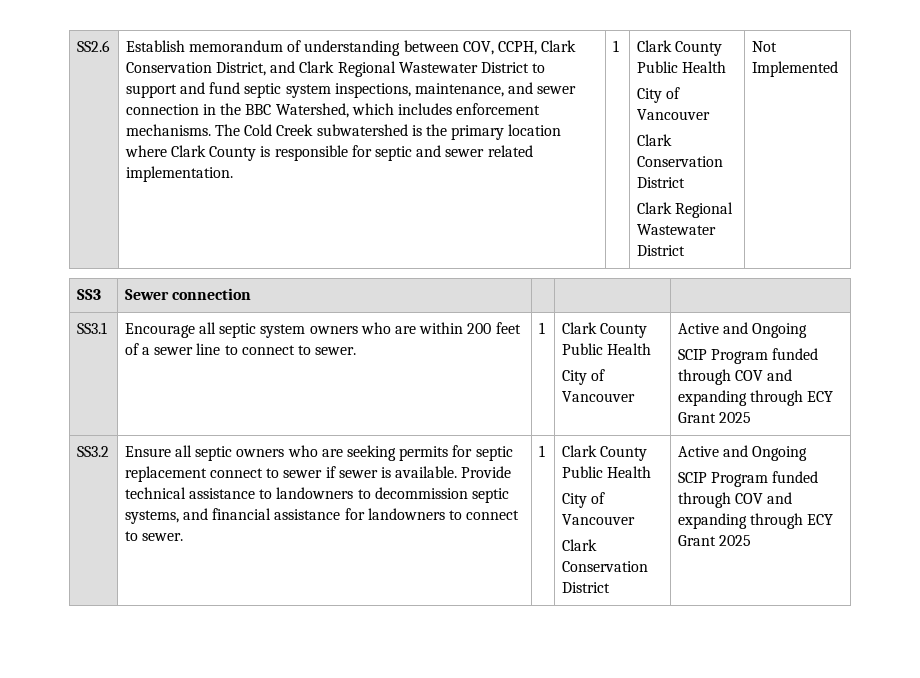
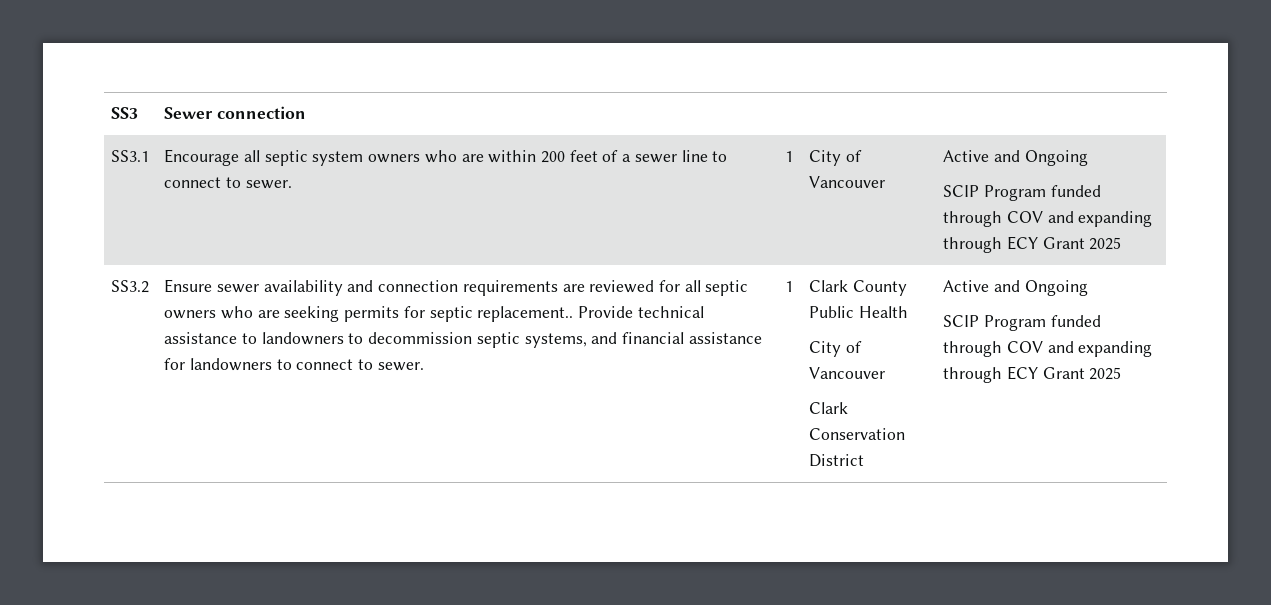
- SS2.6 | Establish memorandum of understanding between COV, CCPH, Clark Conservation District, and Clark Regional Wastewater District to support and fund septic system inspections, maintenance, and sewer connection in the BBC Watershed, which includes enforcement mechanisms. The Cold Creek subwatershed is the primary location where Clark County is responsible for septic and sewer related implementation. | 1 | Clark County Public Health
- City of Vancouver
- Clark Conservation District
- Clark Regional Wastewater District | Not Implemented
- Encourage all septic system owners who are within 200 feet of a sewer line to connect to sewer. | 1 | Clark County Public Health
+ Encourage all septic system owners who are within 200 feet of a sewer line to connect to sewer. | 1
- Ensure all septic owners who are seeking permits for septic replacement connect to sewer if sewer is available.
+ Ensure sewer availability and connection requirements are reviewed for all septic owners who are seeking permits for septic replacement..

